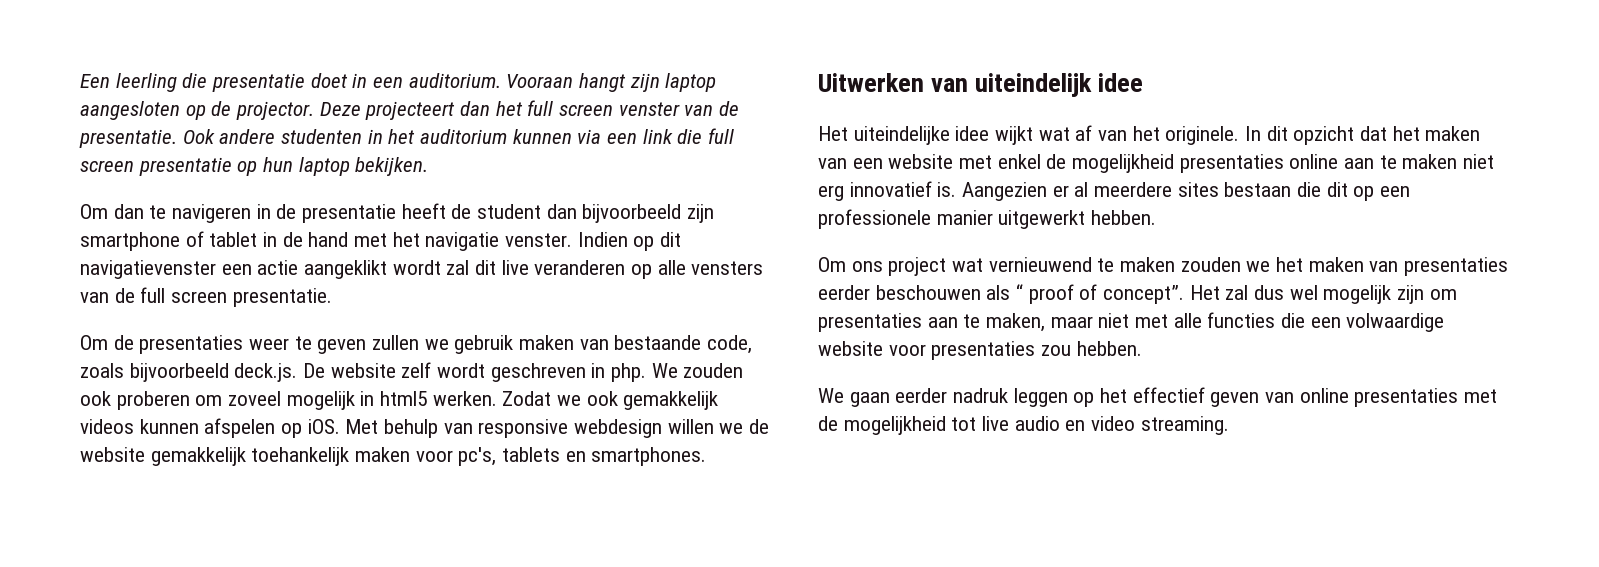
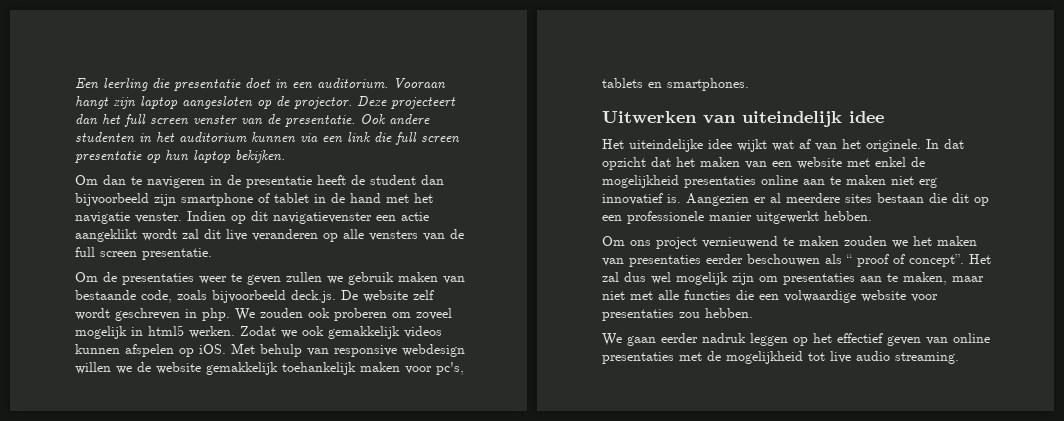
- In dit opzicht dat het maken van een website met enkel de mogelijkheid presentaties online aan te maken niet erg innovatief is.
+ In dat opzicht dat het maken van een website met enkel de mogelijkheid presentaties online aan te maken niet erg innovatief is.
- Om ons project wat vernieuwend te maken zouden we het maken van presentaties eerder beschouwen als “ proof of concept”.
+ Om ons project vernieuwend te maken zouden we het maken van presentaties eerder beschouwen als “ proof of concept”.
- We gaan eerder nadruk leggen op het effectief geven van online presentaties met de mogelijkheid tot live audio en video streaming.
+ We gaan eerder nadruk leggen op het effectief geven van online presentaties met de mogelijkheid tot live audio streaming.

